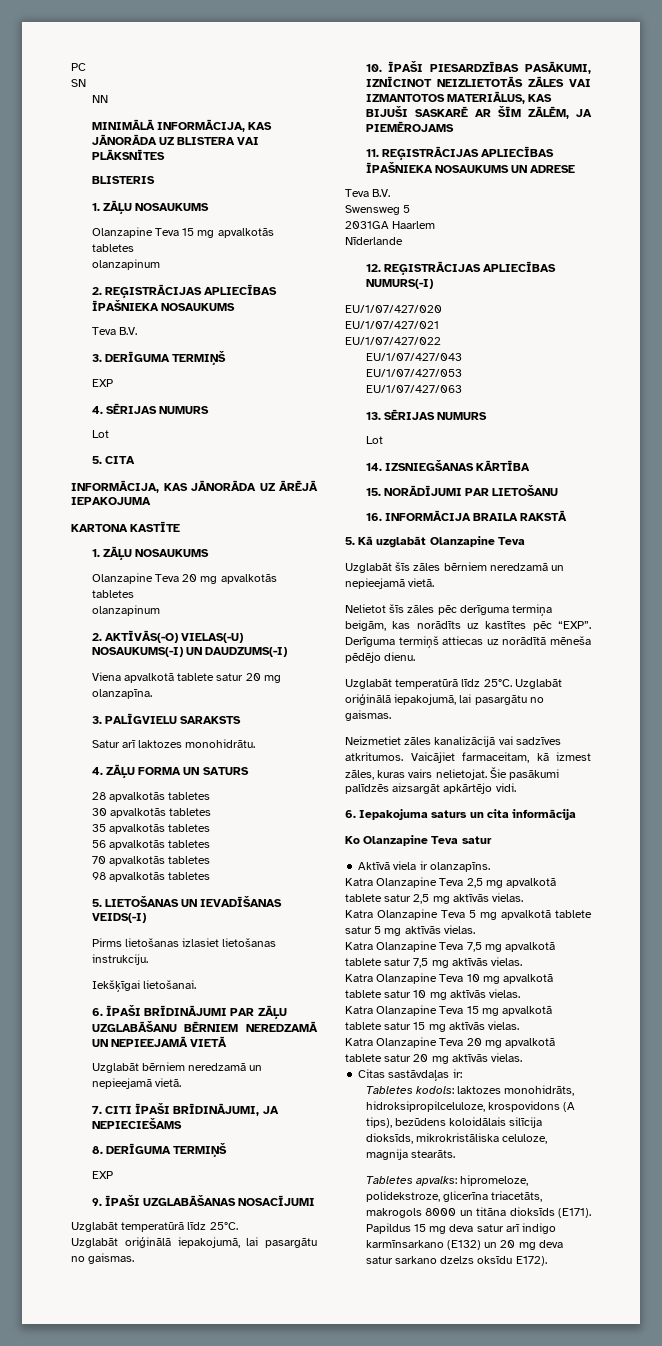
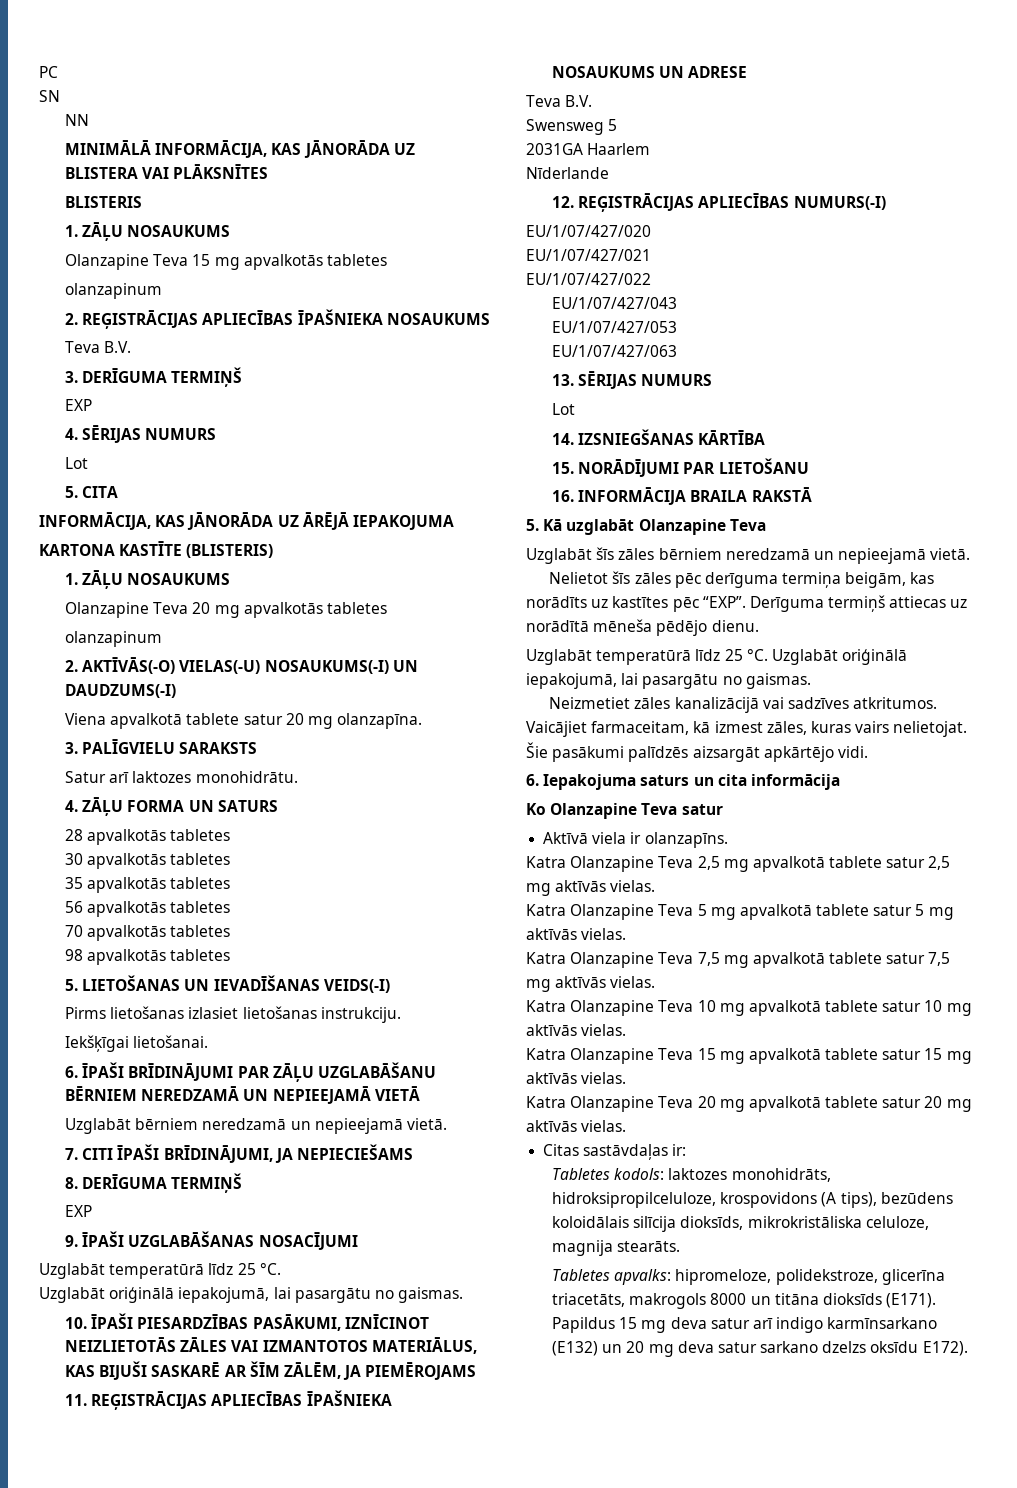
- KARTONA KASTĪTE
+ KARTONA KASTĪTE (BLISTERIS)
  9. ĪPAŠI UZGLABĀŠANAS NOSACĪJUMI
- Uzglabāt temperatūrā līdz 25°C.
+ Uzglabāt temperatūrā līdz 25 °C.
  Derīguma termiņš attiecas uz norādītā mēneša pēdējo dienu.
- Uzglabāt temperatūrā līdz 25°C.
+ Uzglabāt temperatūrā līdz 25 °C.

